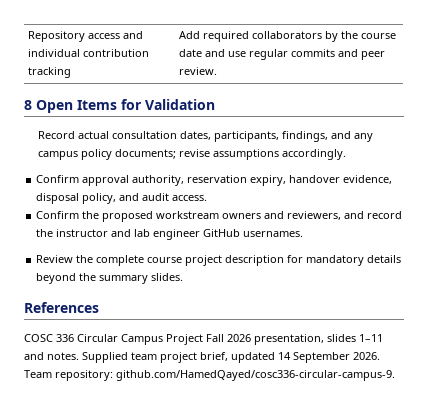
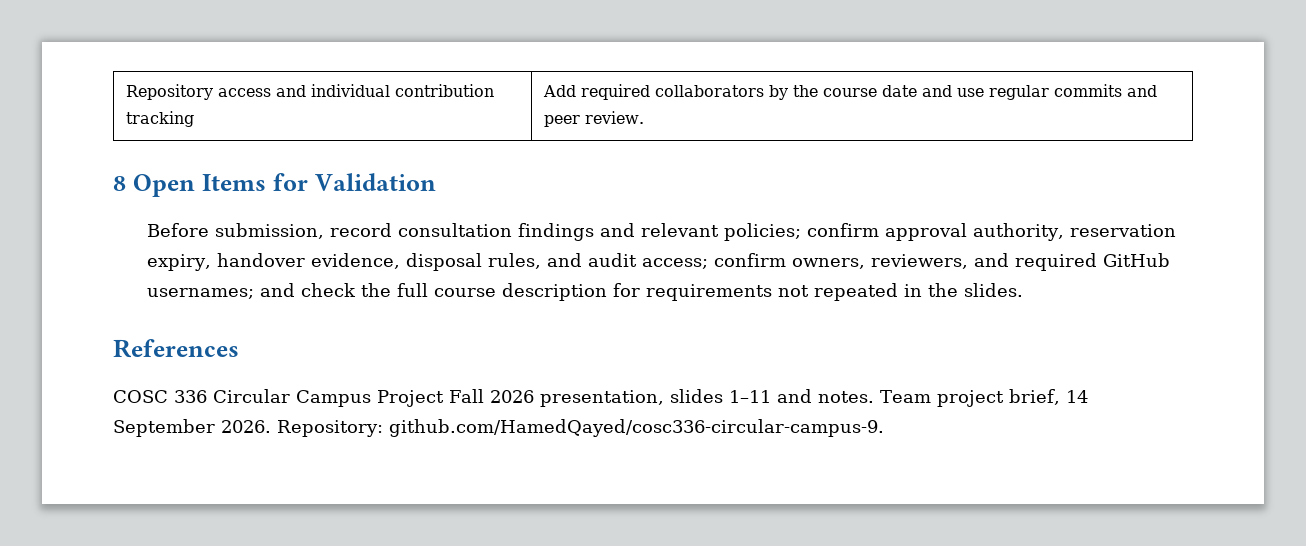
- Record actual consultation dates, participants, findings, and any campus policy documents; revise assumptions accordingly.
- Confirm approval authority, reservation expiry, handover evidence, disposal policy, and audit access.
- Confirm the proposed workstream owners and reviewers, and record the instructor and lab engineer GitHub usernames.
- Review the complete course project description for mandatory details beyond the summary slides.
+ Before submission, record consultation findings and relevant policies; confirm approval authority, reservation expiry, handover evidence, disposal rules, and audit access; confirm owners, reviewers, and required GitHub usernames; and check the full course description for requirements not repeated in the slides.
- Supplied team project brief, updated 14 September 2026.
+ Team project brief, 14 September 2026.
- Team repository: github.com/HamedQayed/cosc336-circular-campus-9.
+ Repository: github.com/HamedQayed/cosc336-circular-campus-9.

